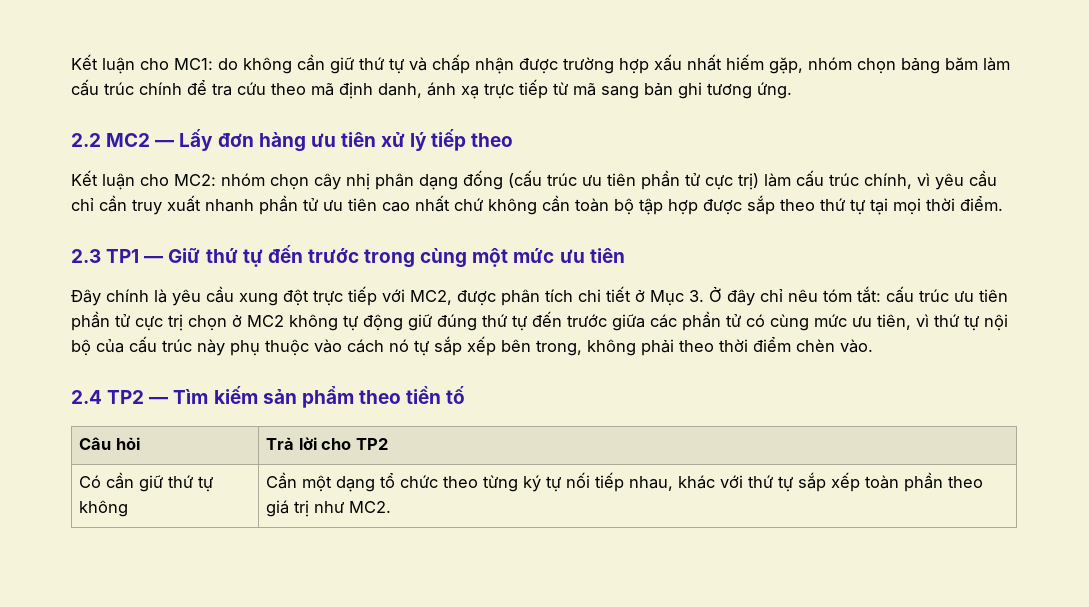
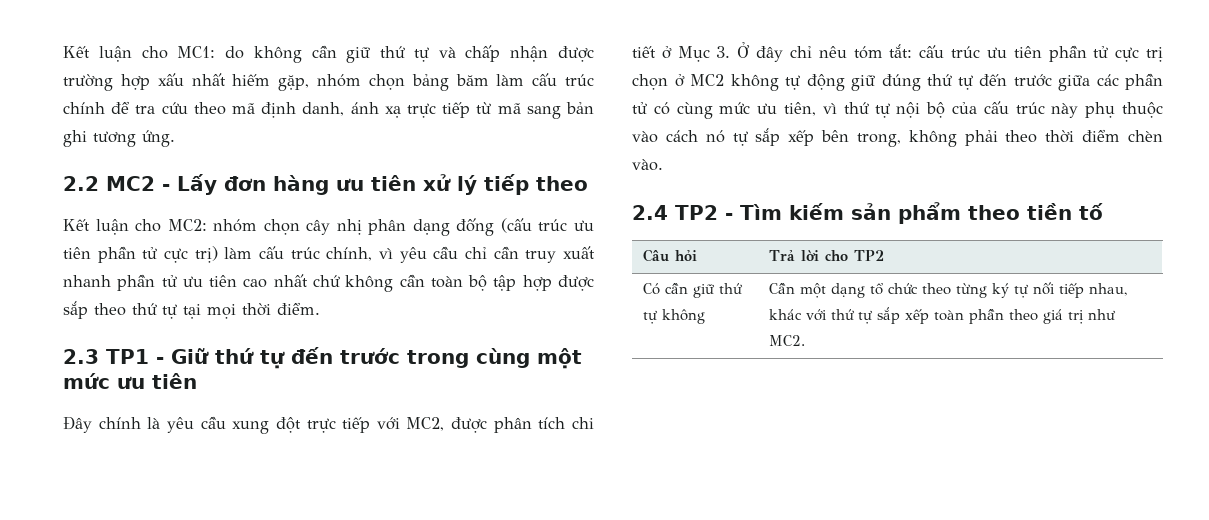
- 2.2 MC2 — Lấy đơn hàng ưu tiên xử lý tiếp theo
+ 2.2 MC2 - Lấy đơn hàng ưu tiên xử lý tiếp theo
- 2.3 TP1 — Giữ thứ tự đến trước trong cùng một mức ưu tiên
+ 2.3 TP1 - Giữ thứ tự đến trước trong cùng một mức ưu tiên
- 2.4 TP2 — Tìm kiếm sản phẩm theo tiền tố
+ 2.4 TP2 - Tìm kiếm sản phẩm theo tiền tố

